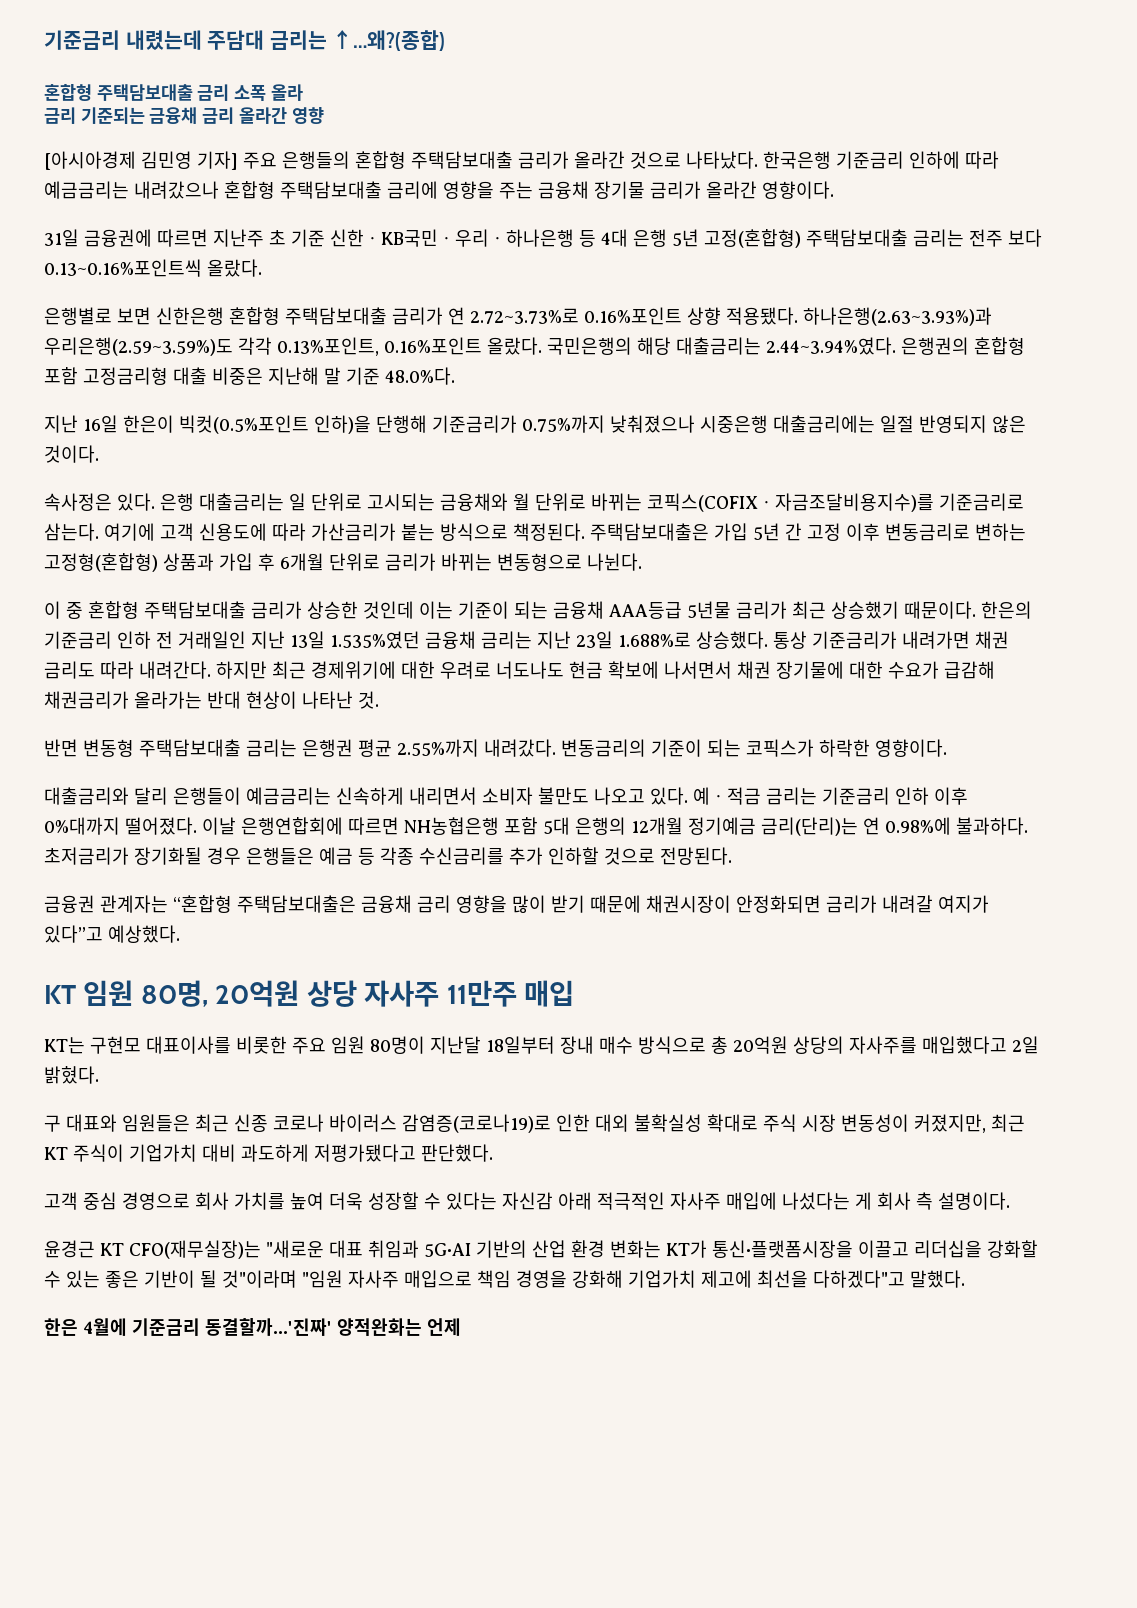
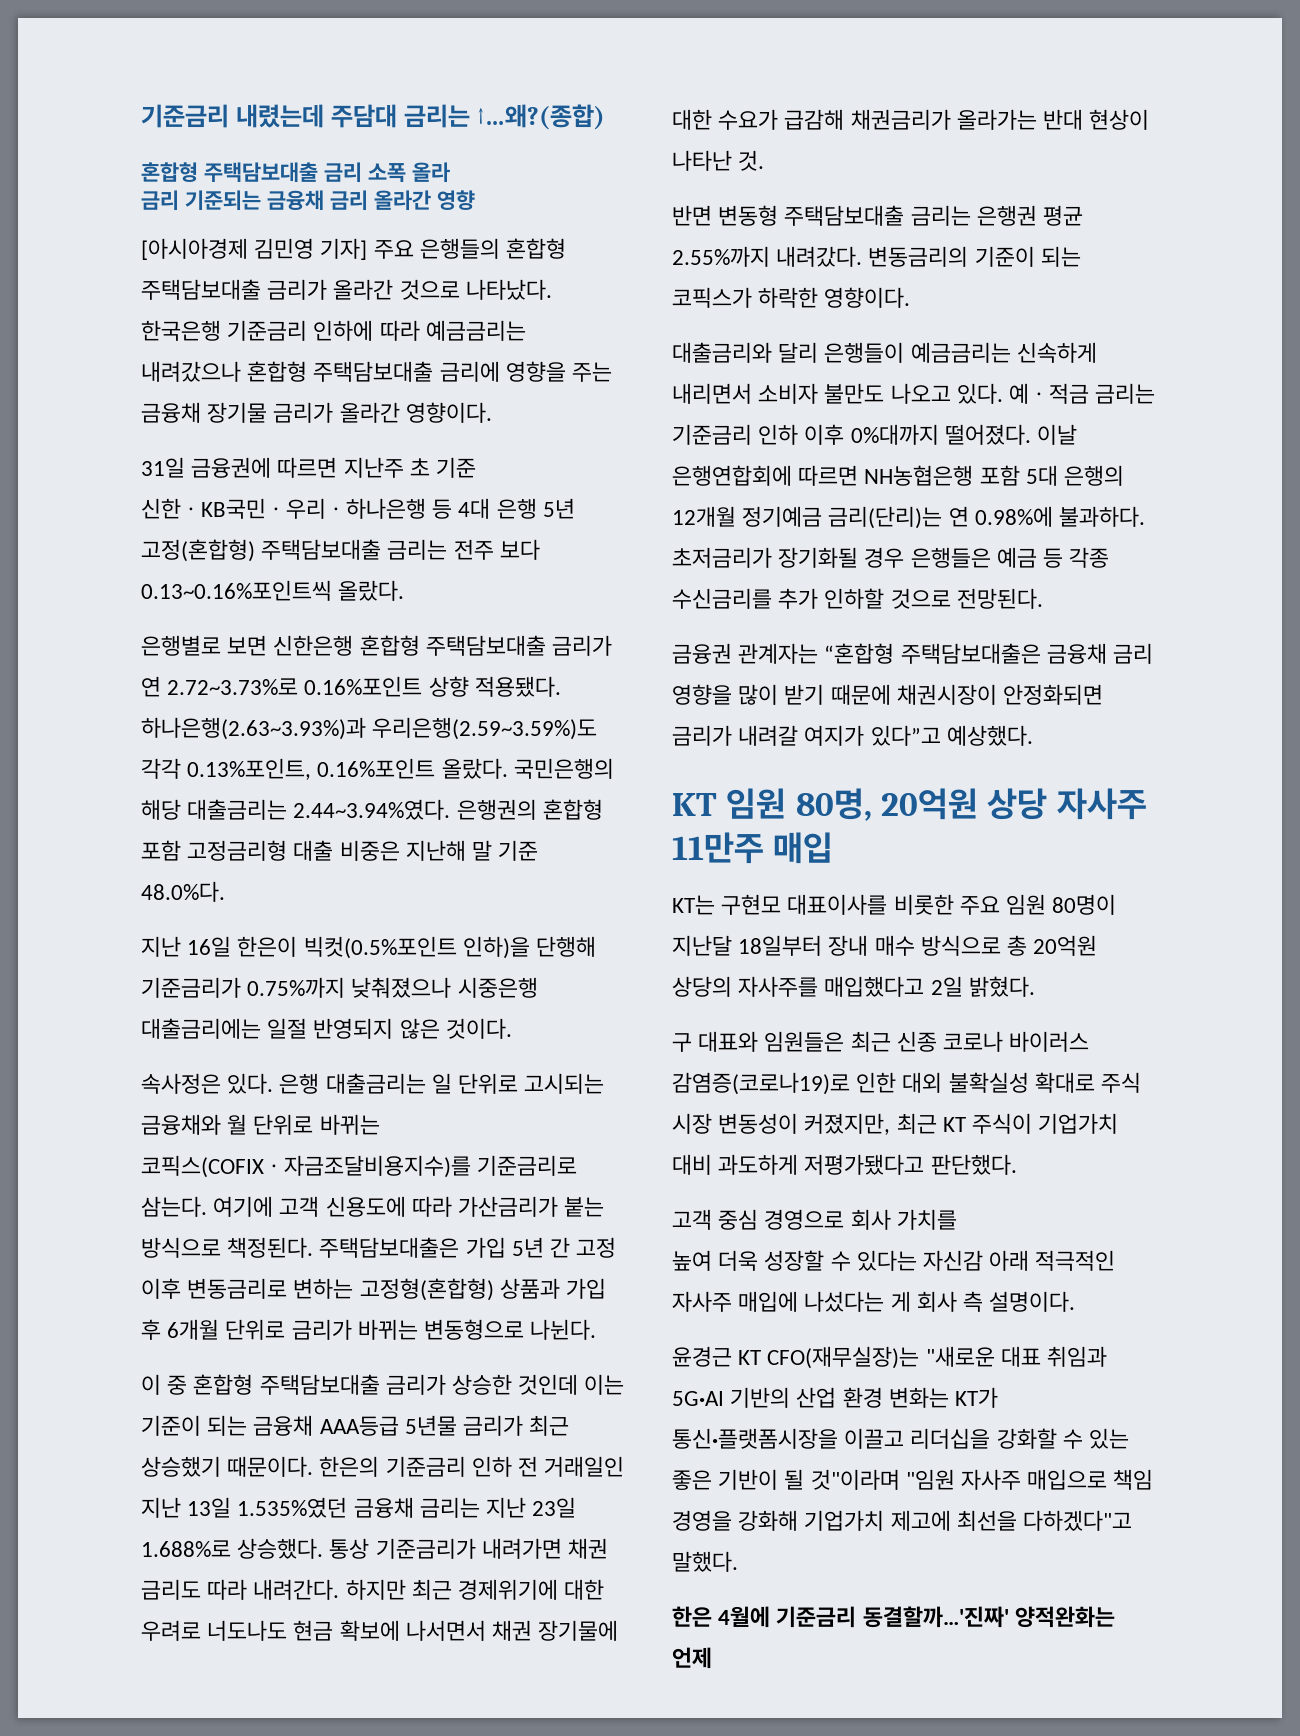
- 고객 중심 경영으로 회사 가치를 높여 더욱 성장할 수 있다는 자신감 아래 적극적인 자사주 매입에 나섰다는 게 회사 측 설명이다.
+ 고객 중심 경영으로 회사 가치를
+ 높여 더욱 성장할 수 있다는 자신감 아래 적극적인 자사주 매입에 나섰다는 게 회사 측 설명이다.

